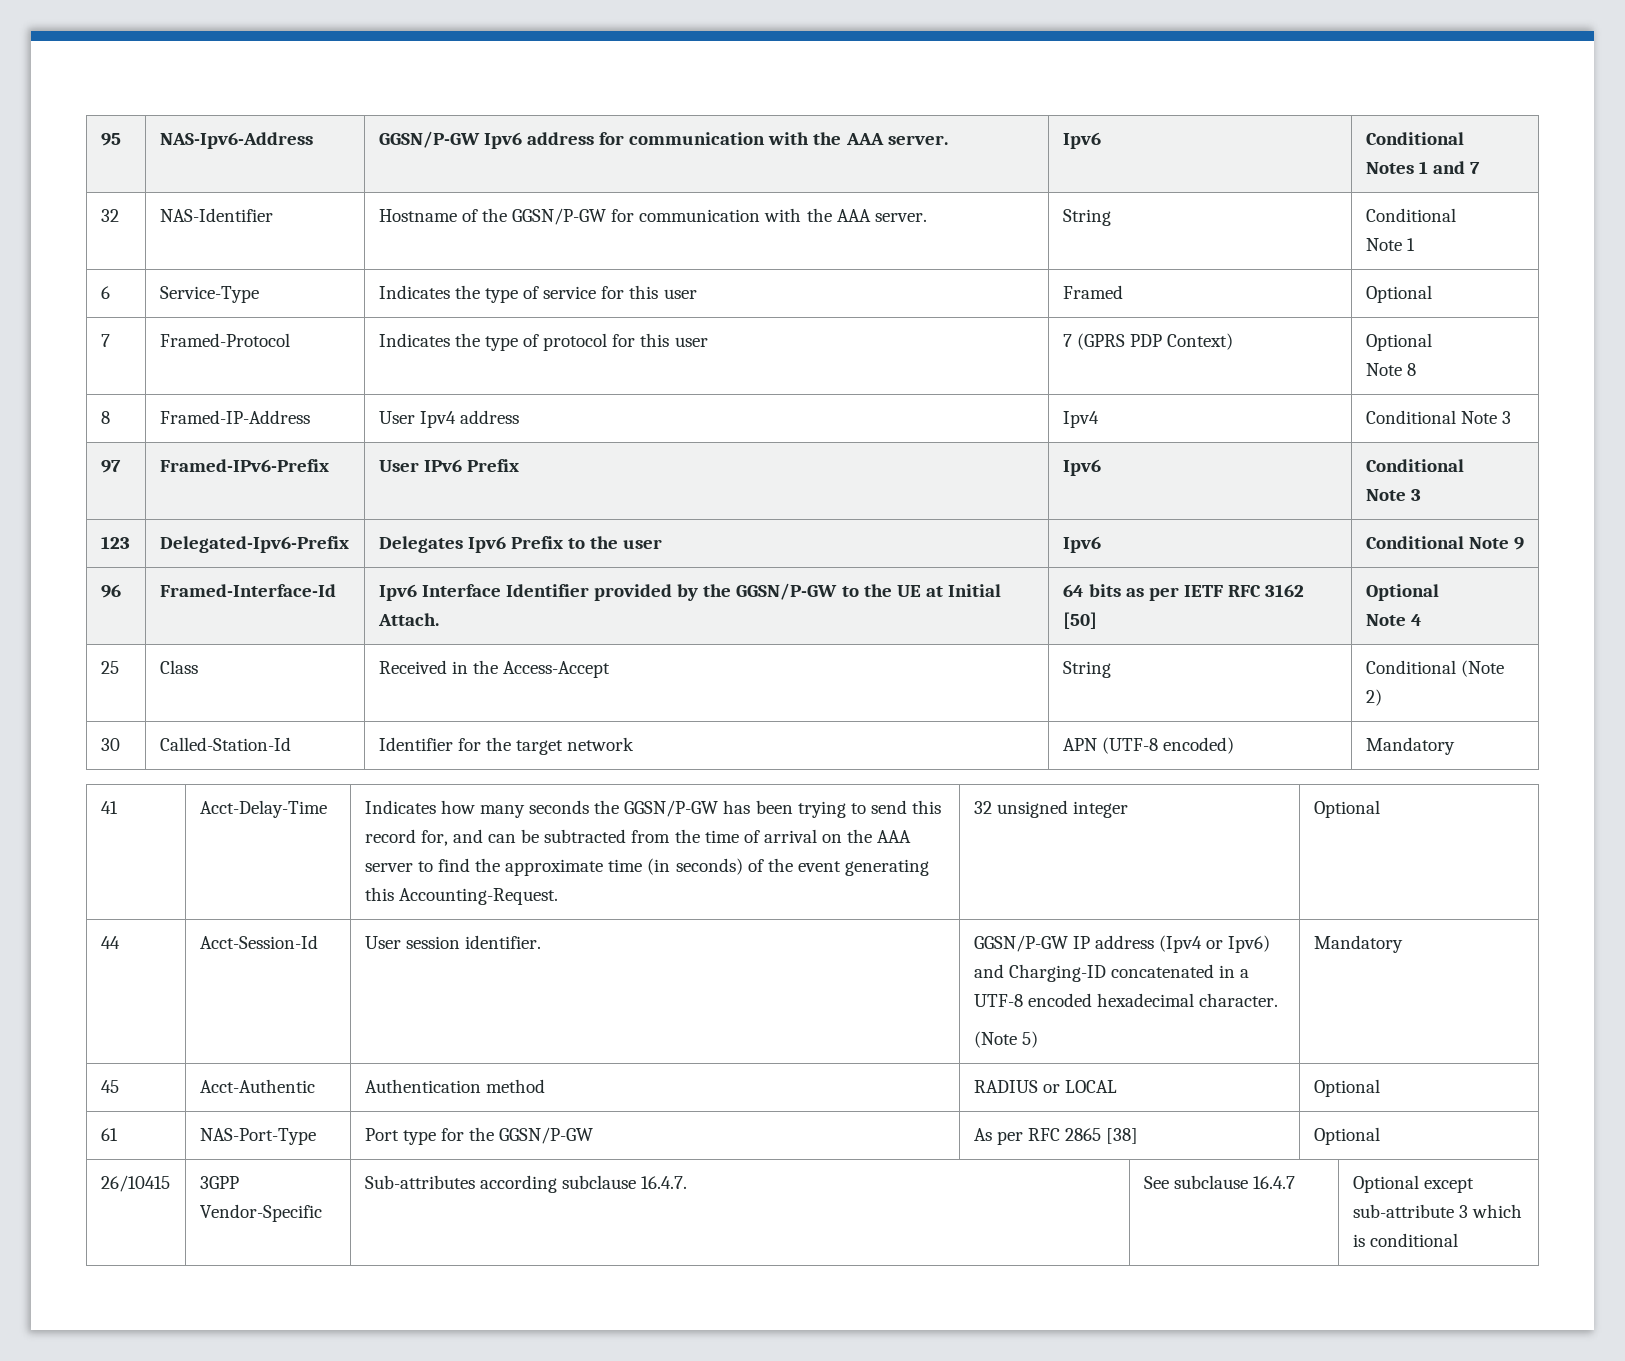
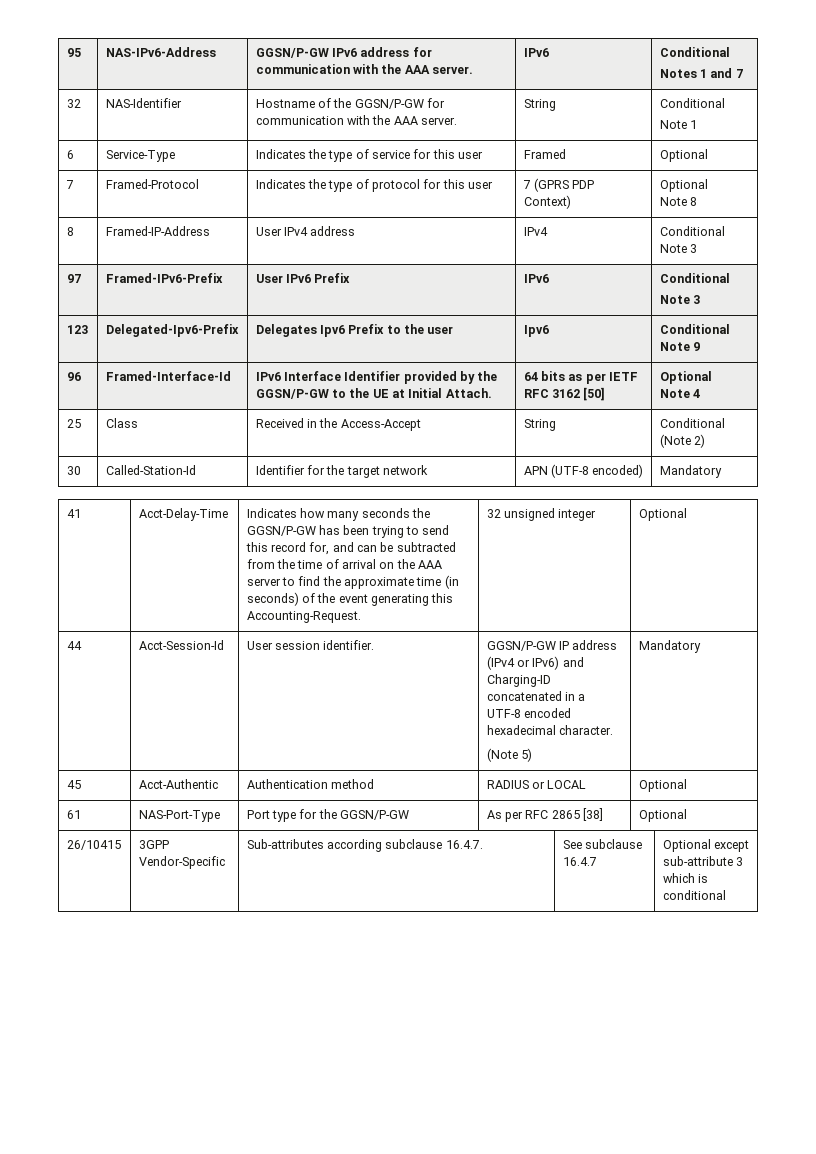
- 95 | NAS-Ipv6-Address | GGSN/P-GW Ipv6 address for communication with the AAA server. | Ipv6 | Conditional
+ 95 | NAS-IPv6-Address | GGSN/P-GW IPv6 address for communication with the AAA server. | IPv6 | Conditional
- 8 | Framed-IP-Address | User Ipv4 address | Ipv4 | Conditional Note 3
+ 8 | Framed-IP-Address | User IPv4 address | IPv4 | Conditional Note 3
- 97 | Framed-IPv6-Prefix | User IPv6 Prefix | Ipv6 | Conditional
+ 97 | Framed-IPv6-Prefix | User IPv6 Prefix | IPv6 | Conditional
- 96 | Framed-Interface-Id | Ipv6 Interface Identifier provided by the GGSN/P-GW to the UE at Initial Attach. | 64 bits as per IETF RFC 3162 [50] | Optional
+ 96 | Framed-Interface-Id | IPv6 Interface Identifier provided by the GGSN/P-GW to the UE at Initial Attach. | 64 bits as per IETF RFC 3162 [50] | Optional
- 44 | Acct-Session-Id | User session identifier. | GGSN/P-GW IP address (Ipv4 or Ipv6) and Charging-ID concatenated in a UTF-8 encoded hexadecimal character.
+ 44 | Acct-Session-Id | User session identifier. | GGSN/P-GW IP address (IPv4 or IPv6) and Charging-ID concatenated in a UTF-8 encoded hexadecimal character.

